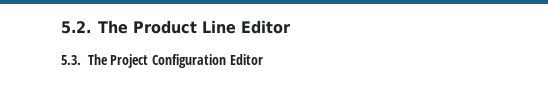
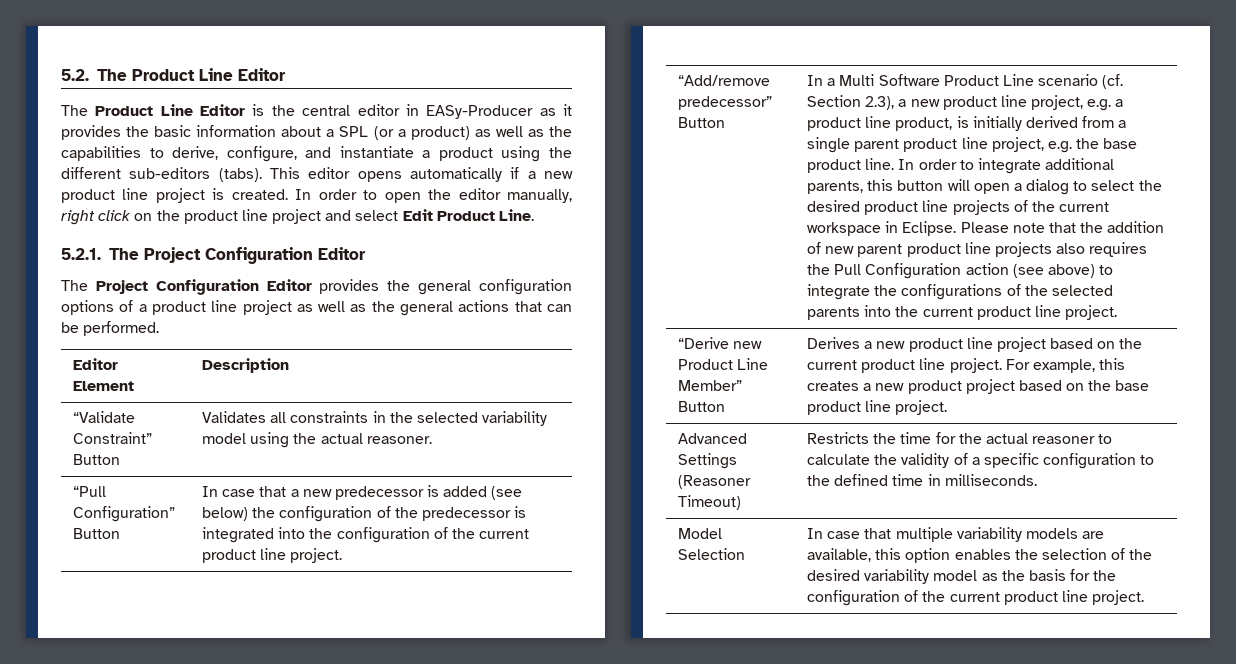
- 5.3. The Project Configuration Editor
+ The Product Line Editor is the central editor in EASy-Producer as it provides the basic information about a SPL (or a product) as well as the capabilities to derive, configure, and instantiate a product using the different sub-editors (tabs). This editor opens automatically if a new product line project is created. In order to open the editor manually, right click on the product line project and select Edit Product Line.
+ 5.2.1. The Project Configuration Editor
+ The Project Configuration Editor provides the general configuration options of a product line project as well as the general actions that can be performed.
+ Editor Element | Description
+ “Validate Constraint” Button | Validates all constraints in the selected variability model using the actual reasoner.
+ “Pull Configuration” Button | In case that a new predecessor is added (see below) the configuration of the predecessor is integrated into the configuration of the current product line project.
+ “Add/remove predecessor” Button | In a Multi Software Product Line scenario (cf. Section 2.3), a new product line project, e.g. a product line product, is initially derived from a single parent product line project, e.g. the base product line. In order to integrate additional parents, this button will open a dialog to select the desired product line projects of the current workspace in Eclipse. Please note that the addition of new parent product line projects also requires the Pull Configuration action (see above) to integrate the configurations of the selected parents into the current product line project.
+ “Derive new Product Line Member” Button | Derives a new product line project based on the current product line project. For example, this creates a new product project based on the base product line project.
+ Advanced Settings (Reasoner Timeout) | Restricts the time for the actual reasoner to calculate the validity of a specific configuration to the defined time in milliseconds.
+ Model Selection | In case that multiple variability models are available, this option enables the selection of the desired variability model as the basis for the configuration of the current product line project.

